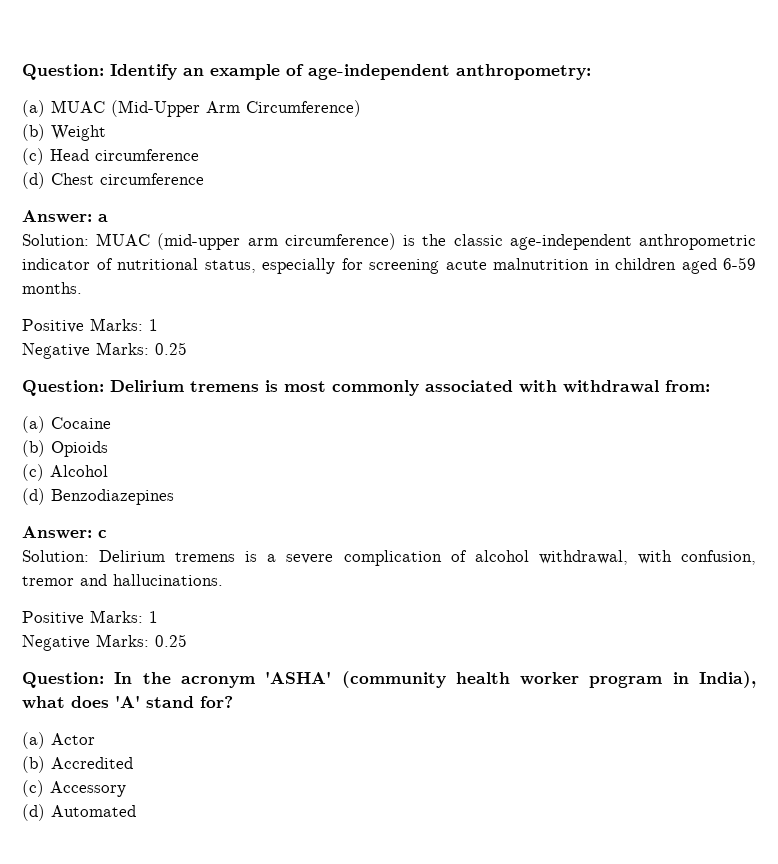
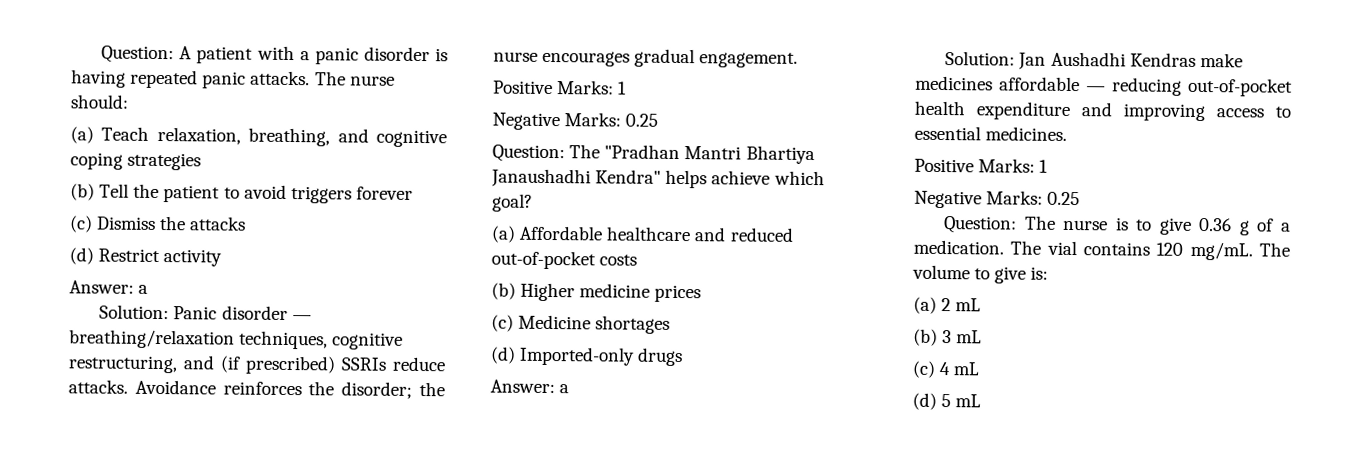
- Question: Identify an example of age-independent anthropometry:
- (a) MUAC (Mid-Upper Arm Circumference)
- (b) Weight
- (c) Head circumference
- (d) Chest circumference
+ Question: A patient with a panic disorder is having repeated panic attacks. The nurse should:
+ (a) Teach relaxation, breathing, and cognitive coping strategies
+ (b) Tell the patient to avoid triggers forever
+ (c) Dismiss the attacks
+ (d) Restrict activity
  Answer: a
- Solution: MUAC (mid-upper arm circumference) is the classic age-independent anthropometric indicator of nutritional status, especially for screening acute malnutrition in children aged 6-59 months.
+ Solution: Panic disorder — breathing/relaxation techniques, cognitive restructuring, and (if prescribed) SSRIs reduce attacks. Avoidance reinforces the disorder; the nurse encourages gradual engagement.
  Positive Marks: 1
  Negative Marks: 0.25
- Question: Delirium tremens is most commonly associated with withdrawal from:
- (a) Cocaine
- (b) Opioids
- (c) Alcohol
- (d) Benzodiazepines
- Answer: c
- Solution: Delirium tremens is a severe complication of alcohol withdrawal, with confusion, tremor and hallucinations.
+ Question: The "Pradhan Mantri Bhartiya Janaushadhi Kendra" helps achieve which goal?
+ (a) Affordable healthcare and reduced out-of-pocket costs
+ (b) Higher medicine prices
+ (c) Medicine shortages
+ (d) Imported-only drugs
+ Answer: a
+ Solution: Jan Aushadhi Kendras make medicines affordable — reducing out-of-pocket health expenditure and improving access to essential medicines.
  Positive Marks: 1
  Negative Marks: 0.25
- Question: In the acronym 'ASHA' (community health worker program in India), what does 'A' stand for?
- (a) Actor
- (b) Accredited
- (c) Accessory
- (d) Automated
+ Question: The nurse is to give 0.36 g of a medication. The vial contains 120 mg/mL. The volume to give is:
+ (a) 2 mL
+ (b) 3 mL
+ (c) 4 mL
+ (d) 5 mL

